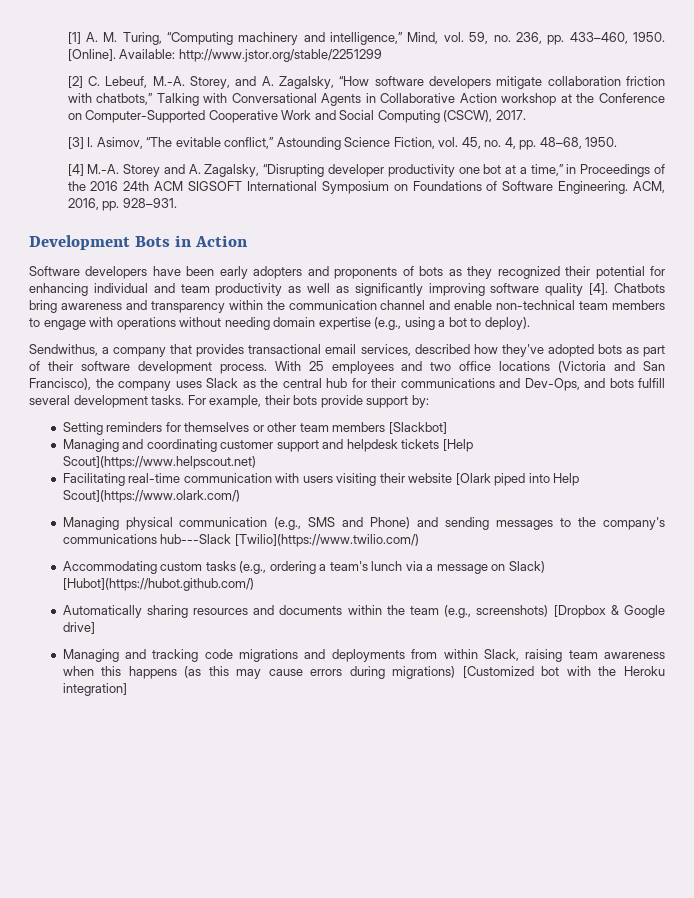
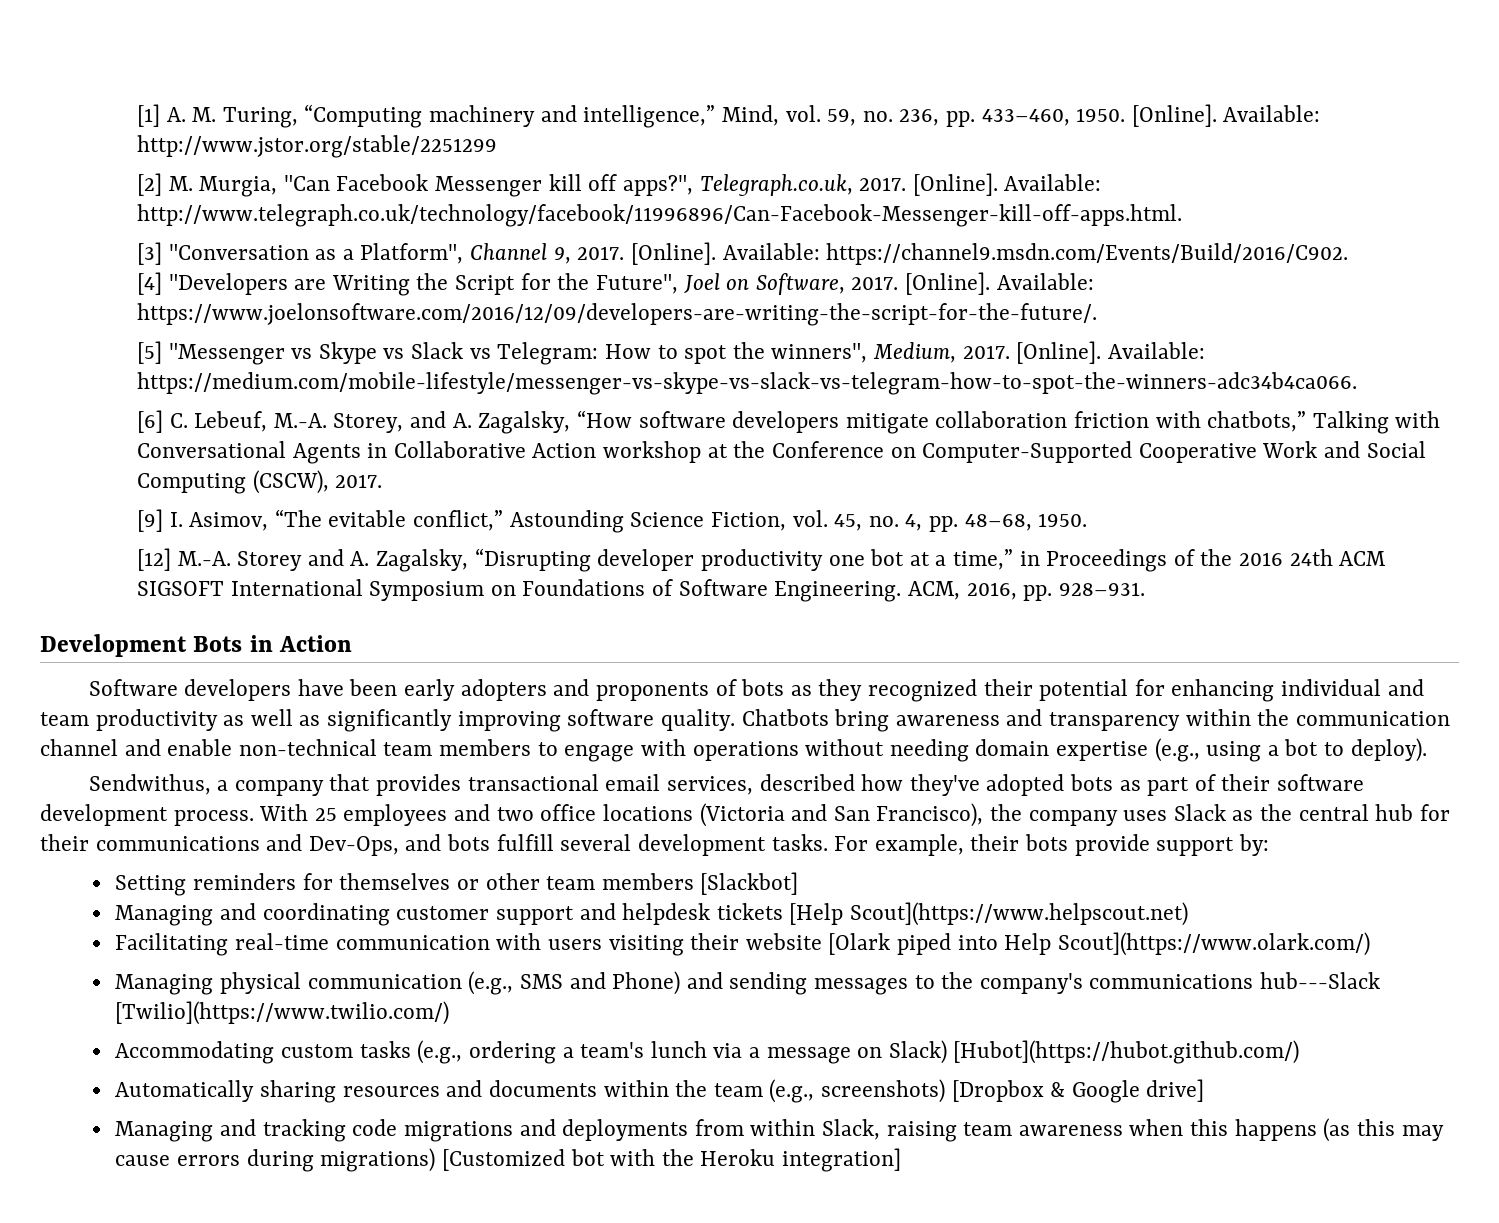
- [2] C. Lebeuf, M.-A. Storey, and A. Zagalsky, “How software developers mitigate collaboration friction with chatbots,” Talking with Conversational Agents in Collaborative Action workshop at the Conference on Computer-Supported Cooperative Work and Social Computing (CSCW), 2017.
+ [2] M. Murgia, "Can Facebook Messenger kill off apps?", Telegraph.co.uk, 2017. [Online]. Available: http://www.telegraph.co.uk/technology/facebook/11996896/Can-Facebook-Messenger-kill-off-apps.html.
+ [3] "Conversation as a Platform", Channel 9, 2017. [Online]. Available: https://channel9.msdn.com/Events/Build/2016/C902.
+ [4] "Developers are Writing the Script for the Future", Joel on Software, 2017. [Online]. Available: https://www.joelonsoftware.com/2016/12/09/developers-are-writing-the-script-for-the-future/.
+ [5] "Messenger vs Skype vs Slack vs Telegram: How to spot the winners", Medium, 2017. [Online]. Available: https://medium.com/mobile-lifestyle/messenger-vs-skype-vs-slack-vs-telegram-how-to-spot-the-winners-adc34b4ca066.
+ [6] C. Lebeuf, M.-A. Storey, and A. Zagalsky, “How software developers mitigate collaboration friction with chatbots,” Talking with Conversational Agents in Collaborative Action workshop at the Conference on Computer-Supported Cooperative Work and Social Computing (CSCW), 2017.
- [3] I. Asimov, “The evitable conflict,” Astounding Science Fiction, vol. 45, no. 4, pp. 48–68, 1950.
+ [9] I. Asimov, “The evitable conflict,” Astounding Science Fiction, vol. 45, no. 4, pp. 48–68, 1950.
- [4] M.-A. Storey and A. Zagalsky, “Disrupting developer productivity one bot at a time,” in Proceedings of the 2016 24th ACM SIGSOFT International Symposium on Foundations of Software Engineering.
+ [12] M.-A. Storey and A. Zagalsky, “Disrupting developer productivity one bot at a time,” in Proceedings of the 2016 24th ACM SIGSOFT International Symposium on Foundations of Software Engineering.
- Software developers have been early adopters and proponents of bots as they recognized their potential for enhancing individual and team productivity as well as significantly improving software quality [4].
+ Software developers have been early adopters and proponents of bots as they recognized their potential for enhancing individual and team productivity as well as significantly improving software quality.

